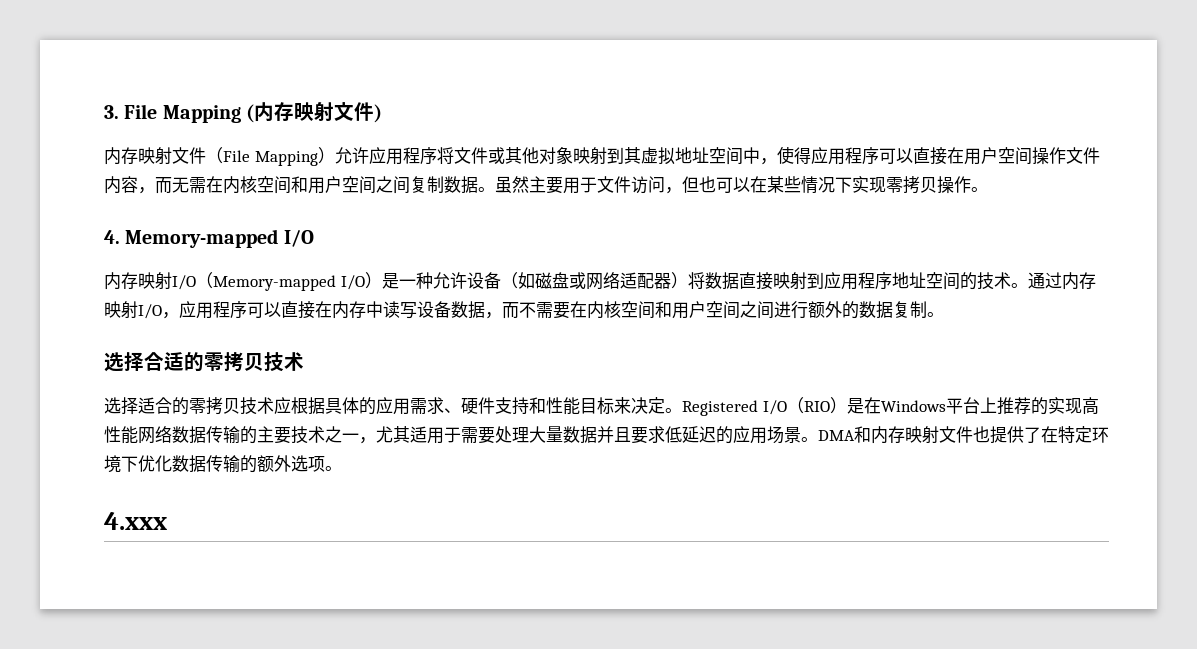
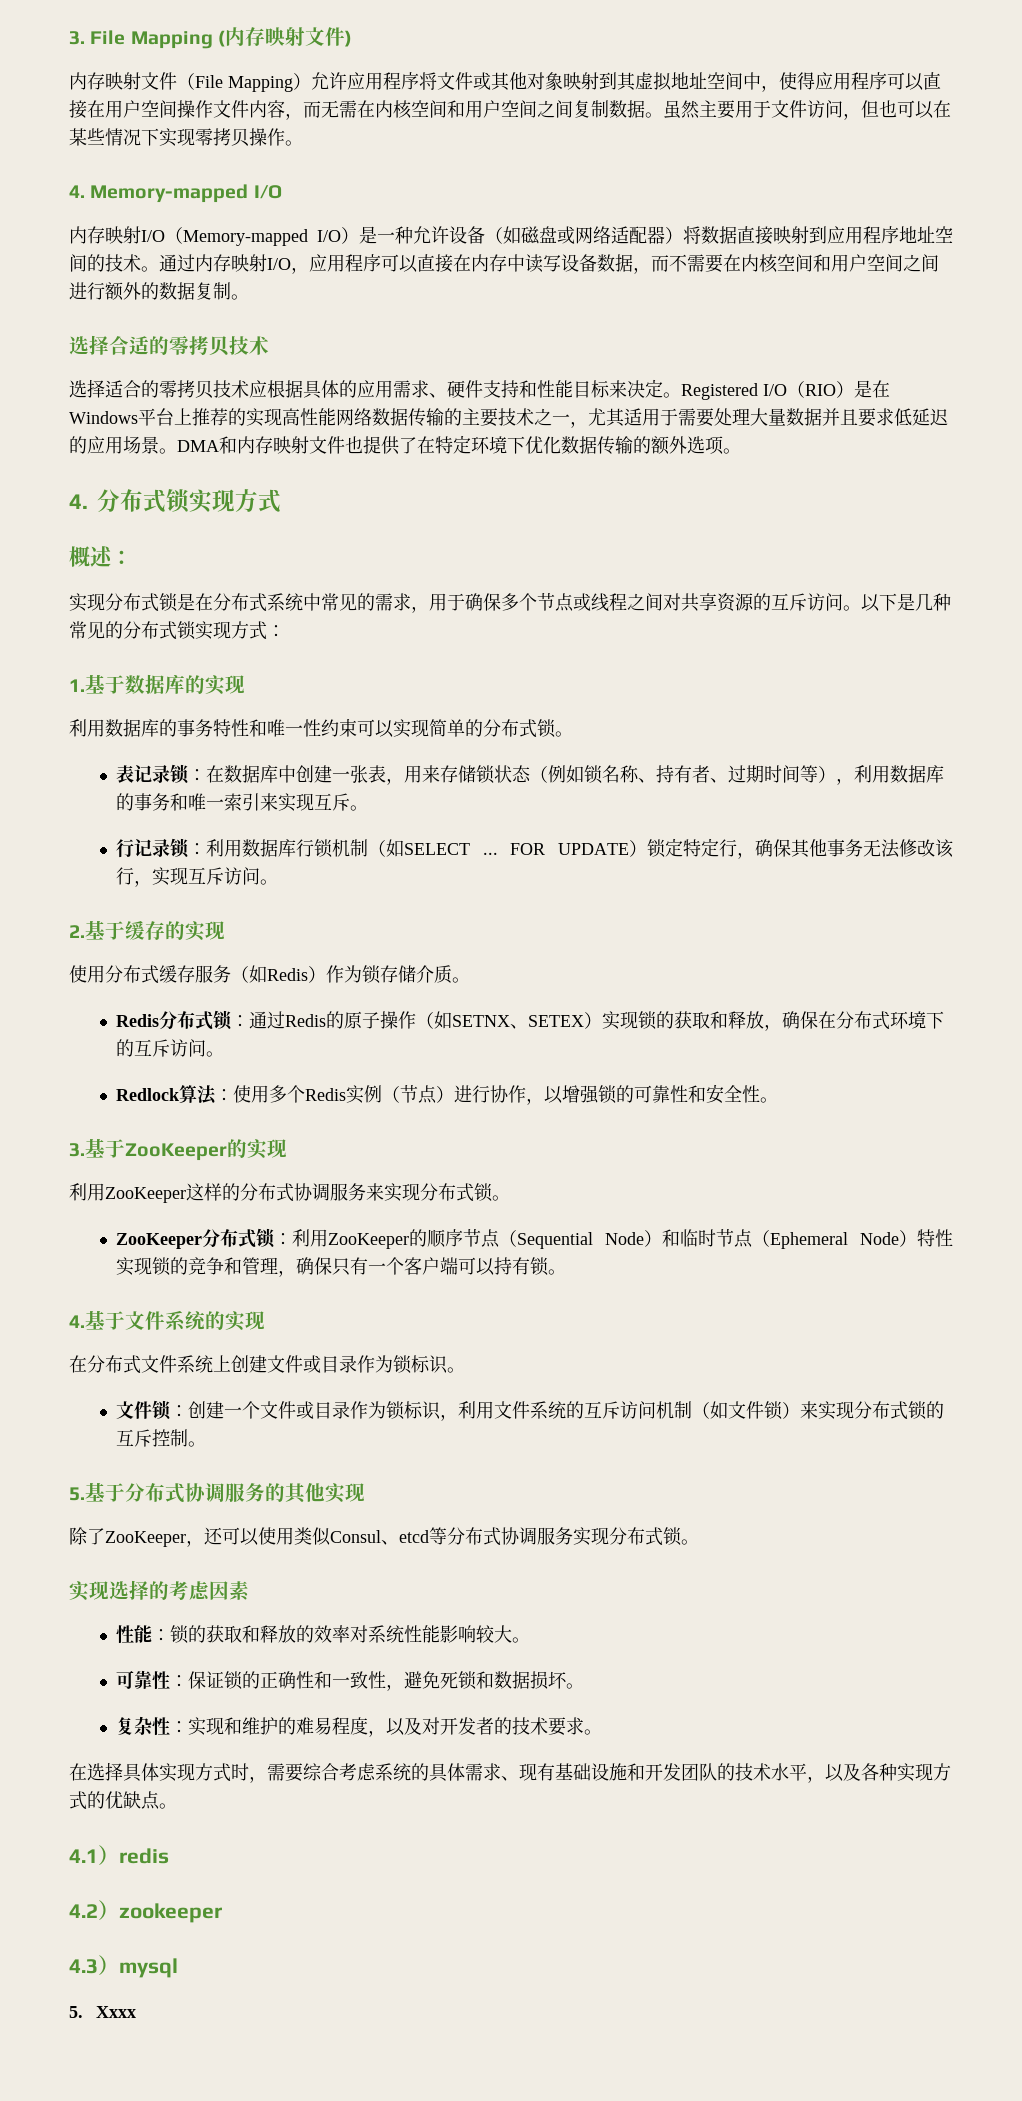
- 4.xxx
+ 4.分布式锁实现方式
+ 概述：
+ 实现分布式锁是在分布式系统中常见的需求，用于确保多个节点或线程之间对共享资源的互斥访问。以下是几种常见的分布式锁实现方式：
+ 1.基于数据库的实现
+ 利用数据库的事务特性和唯一性约束可以实现简单的分布式锁。
+ 表记录锁：在数据库中创建一张表，用来存储锁状态（例如锁名称、持有者、过期时间等），利用数据库的事务和唯一索引来实现互斥。
+ 行记录锁：利用数据库行锁机制（如SELECT ... FOR UPDATE）锁定特定行，确保其他事务无法修改该行，实现互斥访问。
+ 2.基于缓存的实现
+ 使用分布式缓存服务（如Redis）作为锁存储介质。
+ Redis分布式锁：通过Redis的原子操作（如SETNX、SETEX）实现锁的获取和释放，确保在分布式环境下的互斥访问。
+ Redlock算法：使用多个Redis实例（节点）进行协作，以增强锁的可靠性和安全性。
+ 3.基于ZooKeeper的实现
+ 利用ZooKeeper这样的分布式协调服务来实现分布式锁。
+ ZooKeeper分布式锁：利用ZooKeeper的顺序节点（Sequential Node）和临时节点（Ephemeral Node）特性实现锁的竞争和管理，确保只有一个客户端可以持有锁。
+ 4.基于文件系统的实现
+ 在分布式文件系统上创建文件或目录作为锁标识。
+ 文件锁：创建一个文件或目录作为锁标识，利用文件系统的互斥访问机制（如文件锁）来实现分布式锁的互斥控制。
+ 5.基于分布式协调服务的其他实现
+ 除了ZooKeeper，还可以使用类似Consul、etcd等分布式协调服务实现分布式锁。
+ 实现选择的考虑因素
+ 性能：锁的获取和释放的效率对系统性能影响较大。
+ 可靠性：保证锁的正确性和一致性，避免死锁和数据损坏。
+ 复杂性：实现和维护的难易程度，以及对开发者的技术要求。
+ 在选择具体实现方式时，需要综合考虑系统的具体需求、现有基础设施和开发团队的技术水平，以及各种实现方式的优缺点。
+ 4.1）redis
+ 4.2）zookeeper
+ 4.3）mysql
+ 5. Xxxx

